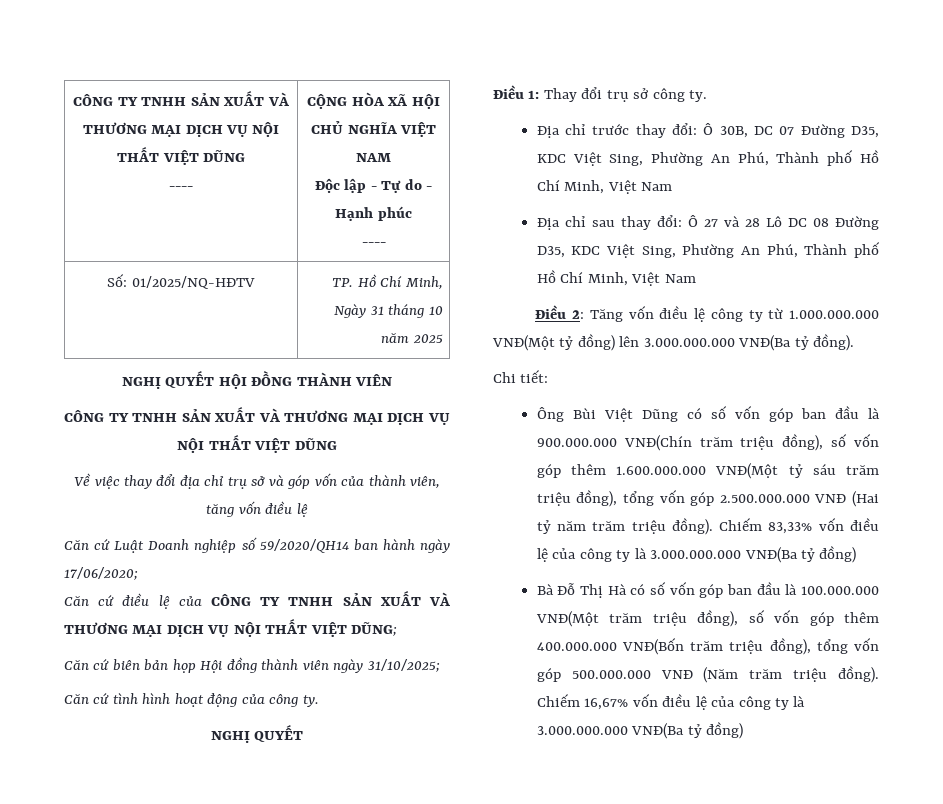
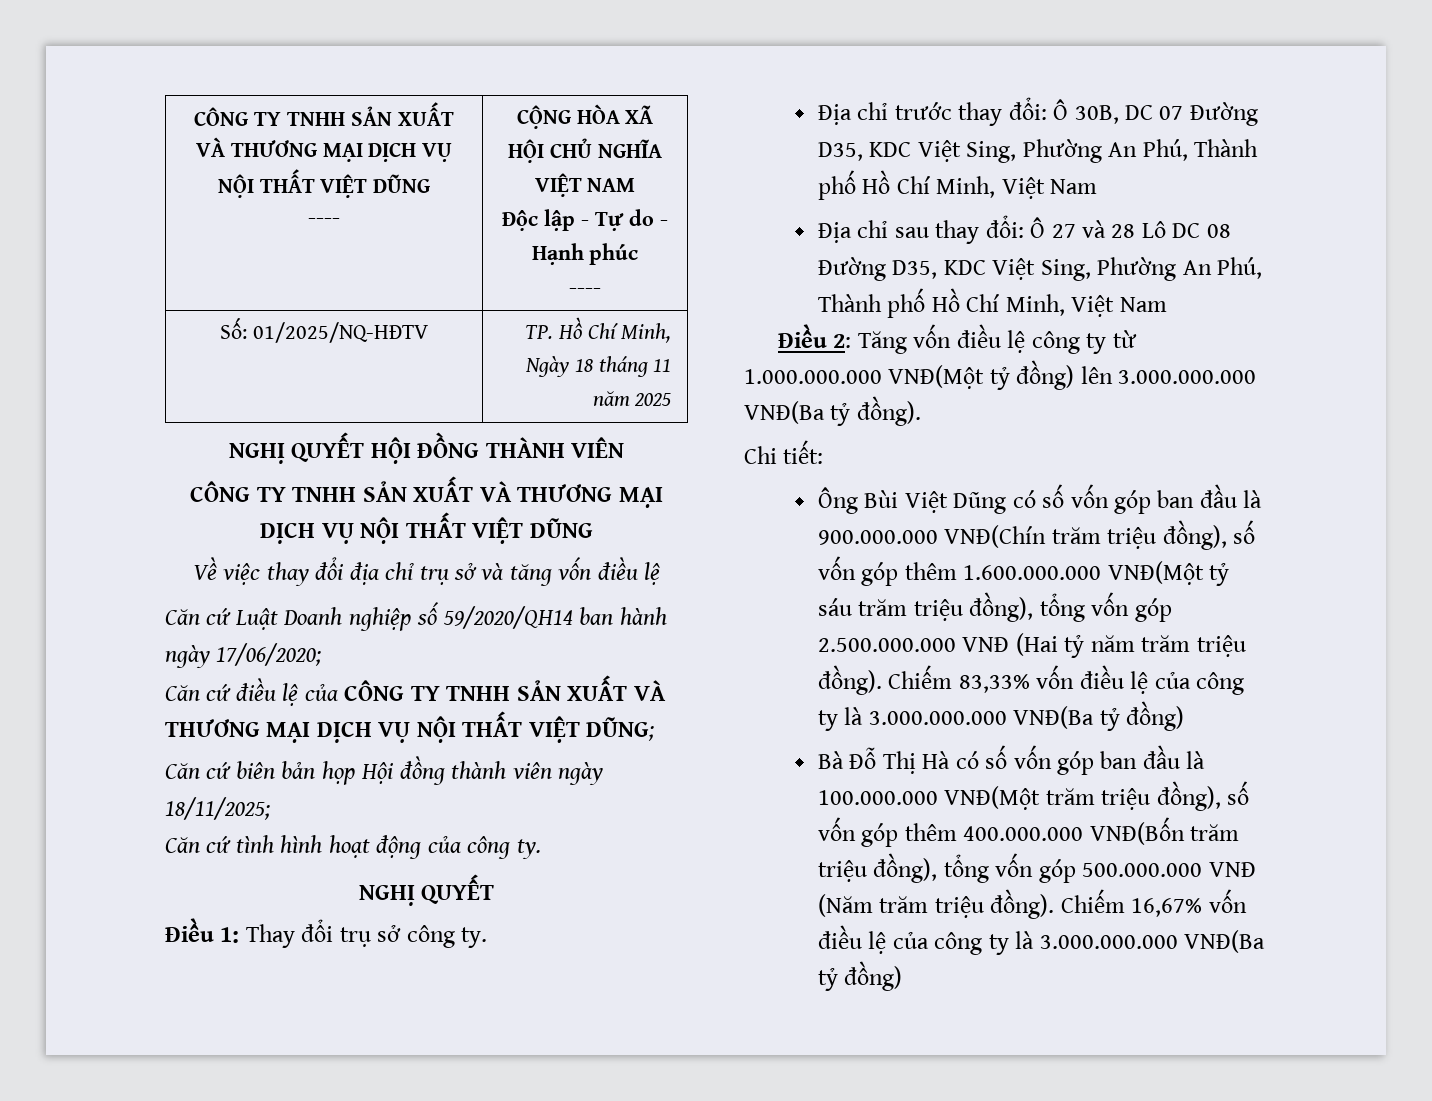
- Số: 01/2025/NQ-HĐTV | TP. Hồ Chí Minh, Ngày 31 tháng 10 năm 2025
+ Số: 01/2025/NQ-HĐTV | TP. Hồ Chí Minh, Ngày 18 tháng 11 năm 2025
- Về việc thay đổi địa chỉ trụ sở và góp vốn của thành viên, tăng vốn điều lệ
+ Về việc thay đổi địa chỉ trụ sở và tăng vốn điều lệ
- Căn cứ biên bản họp Hội đồng thành viên ngày 31/10/2025;
+ Căn cứ biên bản họp Hội đồng thành viên ngày 18/11/2025;

